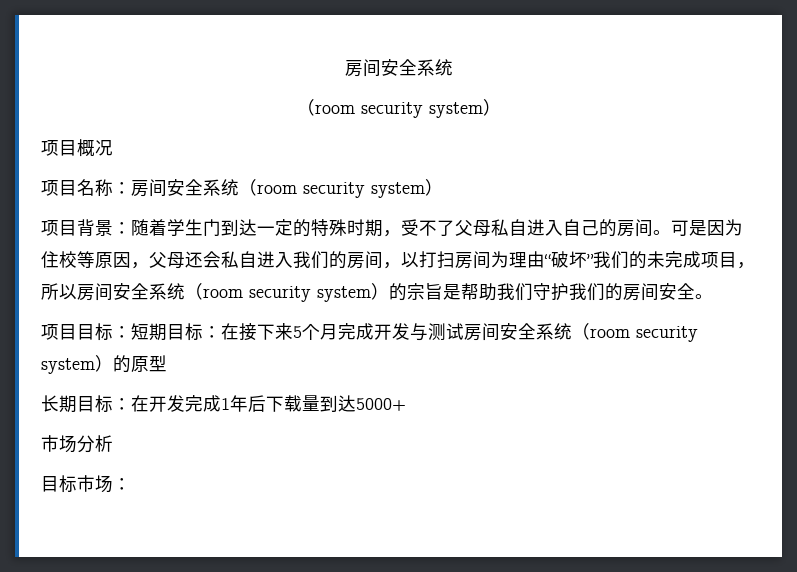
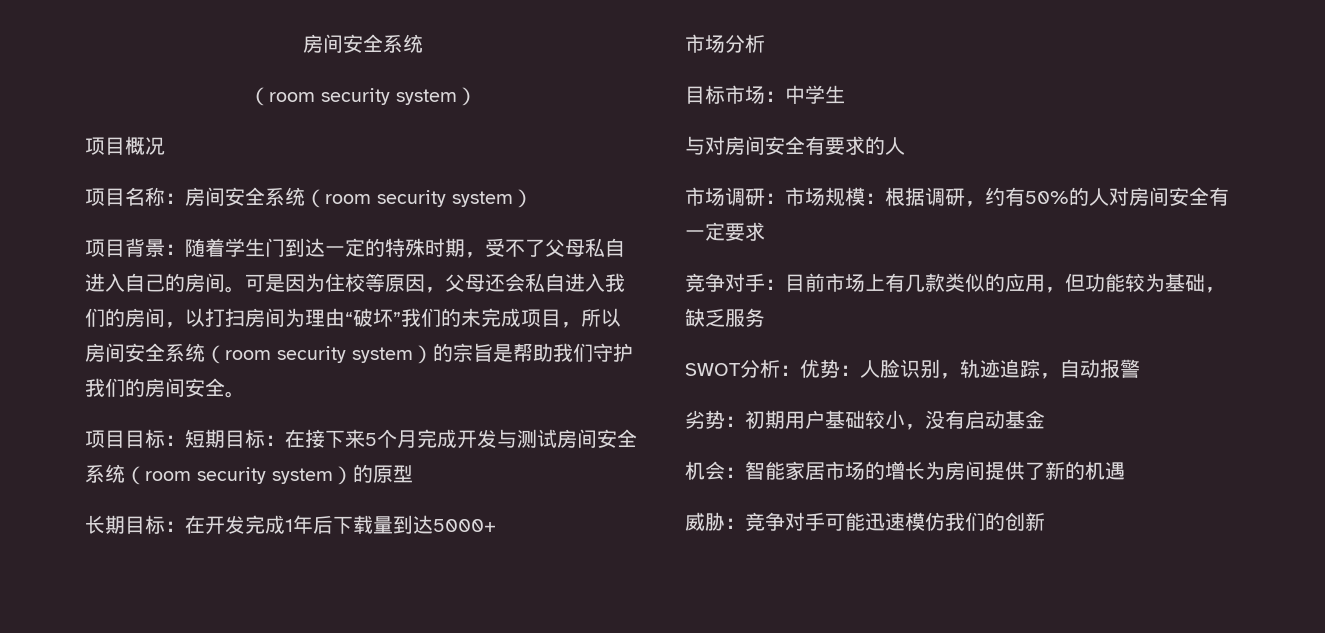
- 目标市场：
+ 目标市场：中学生
+ 与对房间安全有要求的人
+ 市场调研：市场规模：根据调研，约有50%的人对房间安全有一定要求
+ 竞争对手：目前市场上有几款类似的应用，但功能较为基础，缺乏服务
+ SWOT分析：优势：人脸识别，轨迹追踪，自动报警
+ 劣势：初期用户基础较小，没有启动基金
+ 机会：智能家居市场的增长为房间提供了新的机遇
+ 威胁：竞争对手可能迅速模仿我们的创新

